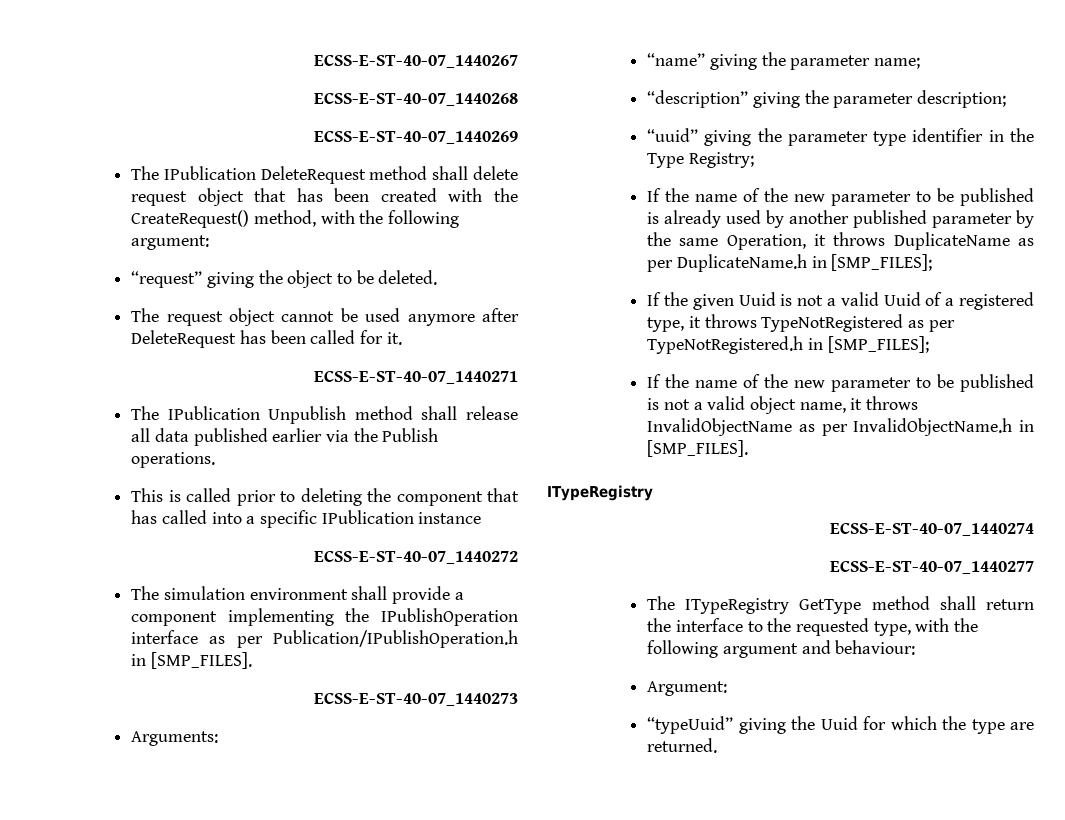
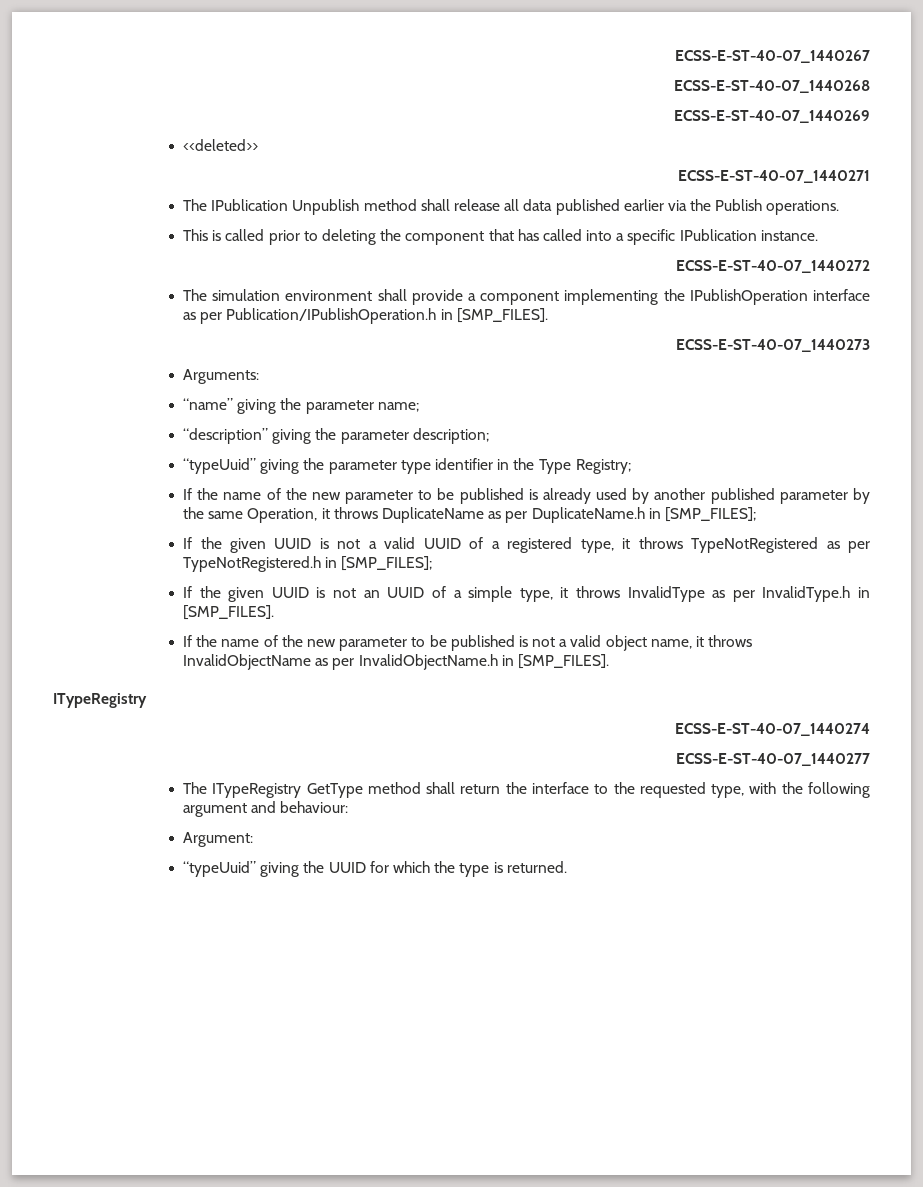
- The IPublication DeleteRequest method shall delete request object that has been created with the CreateRequest() method, with the following argument:
- “request” giving the object to be deleted.
- The request object cannot be used anymore after DeleteRequest has been called for it.
+ <<deleted>>
- This is called prior to deleting the component that has called into a specific IPublication instance
+ This is called prior to deleting the component that has called into a specific IPublication instance.
- “uuid” giving the parameter type identifier in the Type Registry;
+ “typeUuid” giving the parameter type identifier in the Type Registry;
- If the given Uuid is not a valid Uuid of a registered type, it throws TypeNotRegistered as per TypeNotRegistered.h in [SMP_FILES];
+ If the given UUID is not a valid UUID of a registered type, it throws TypeNotRegistered as per TypeNotRegistered.h in [SMP_FILES];
+ If the given UUID is not an UUID of a simple type, it throws InvalidType as per InvalidType.h in [SMP_FILES].
- “typeUuid” giving the Uuid for which the type are returned.
+ “typeUuid” giving the UUID for which the type is returned.

